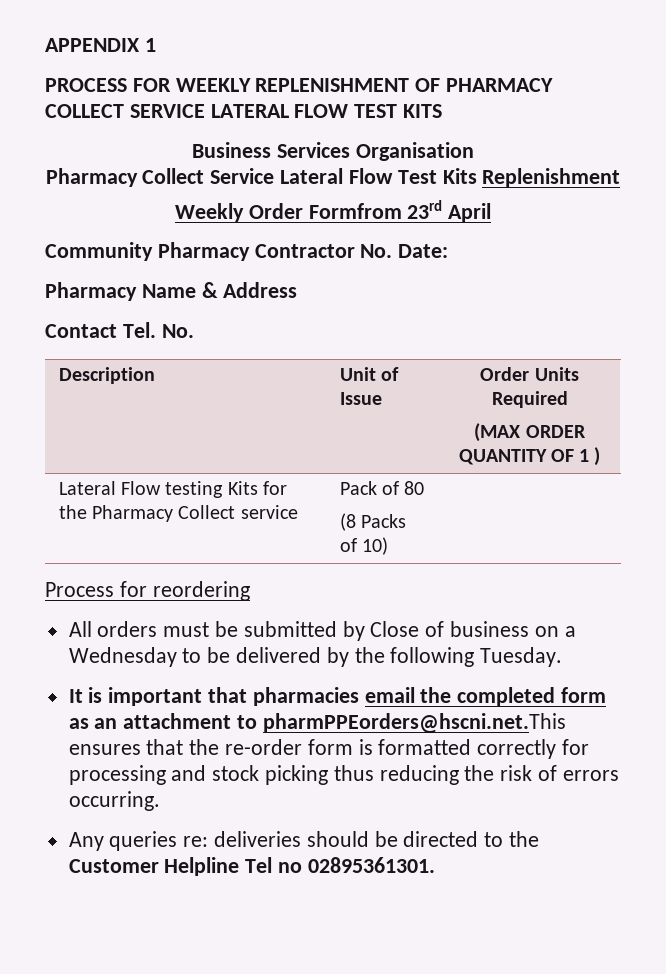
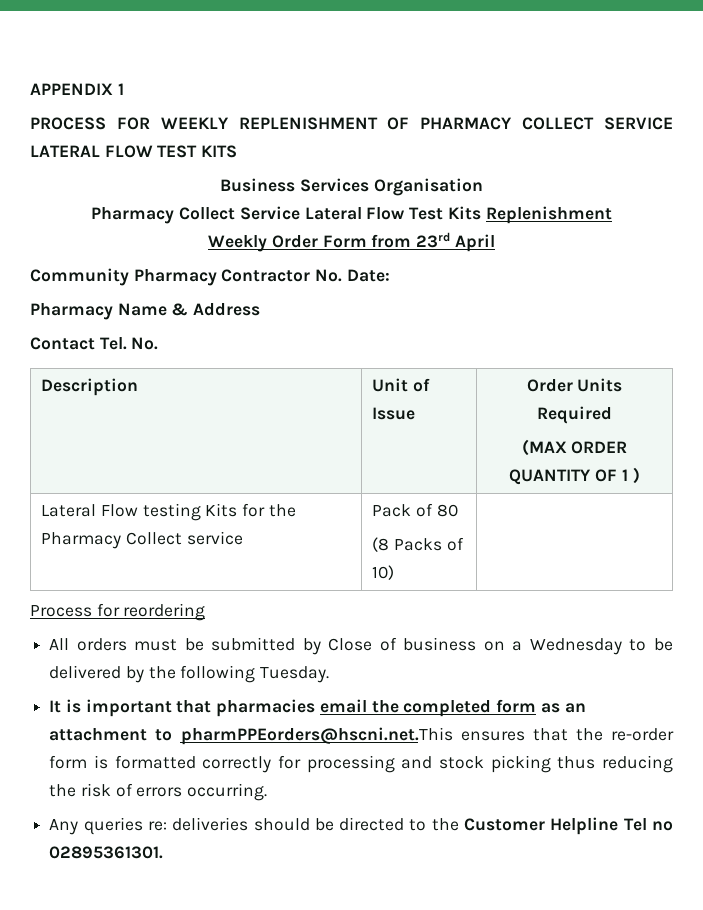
- Weekly Order Formfrom 23rd April
+ Weekly Order Form from 23rd April

